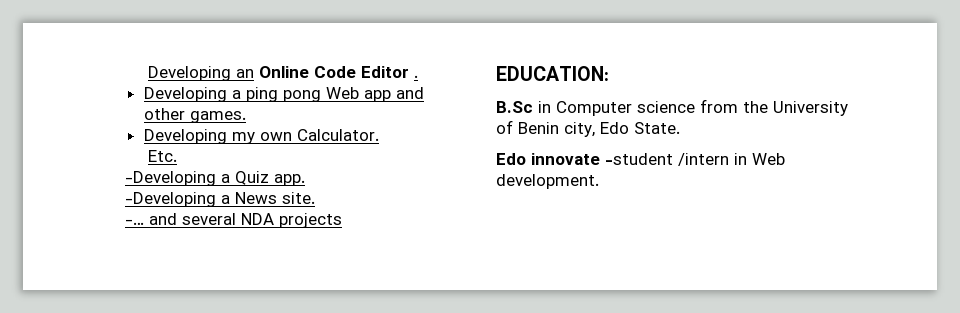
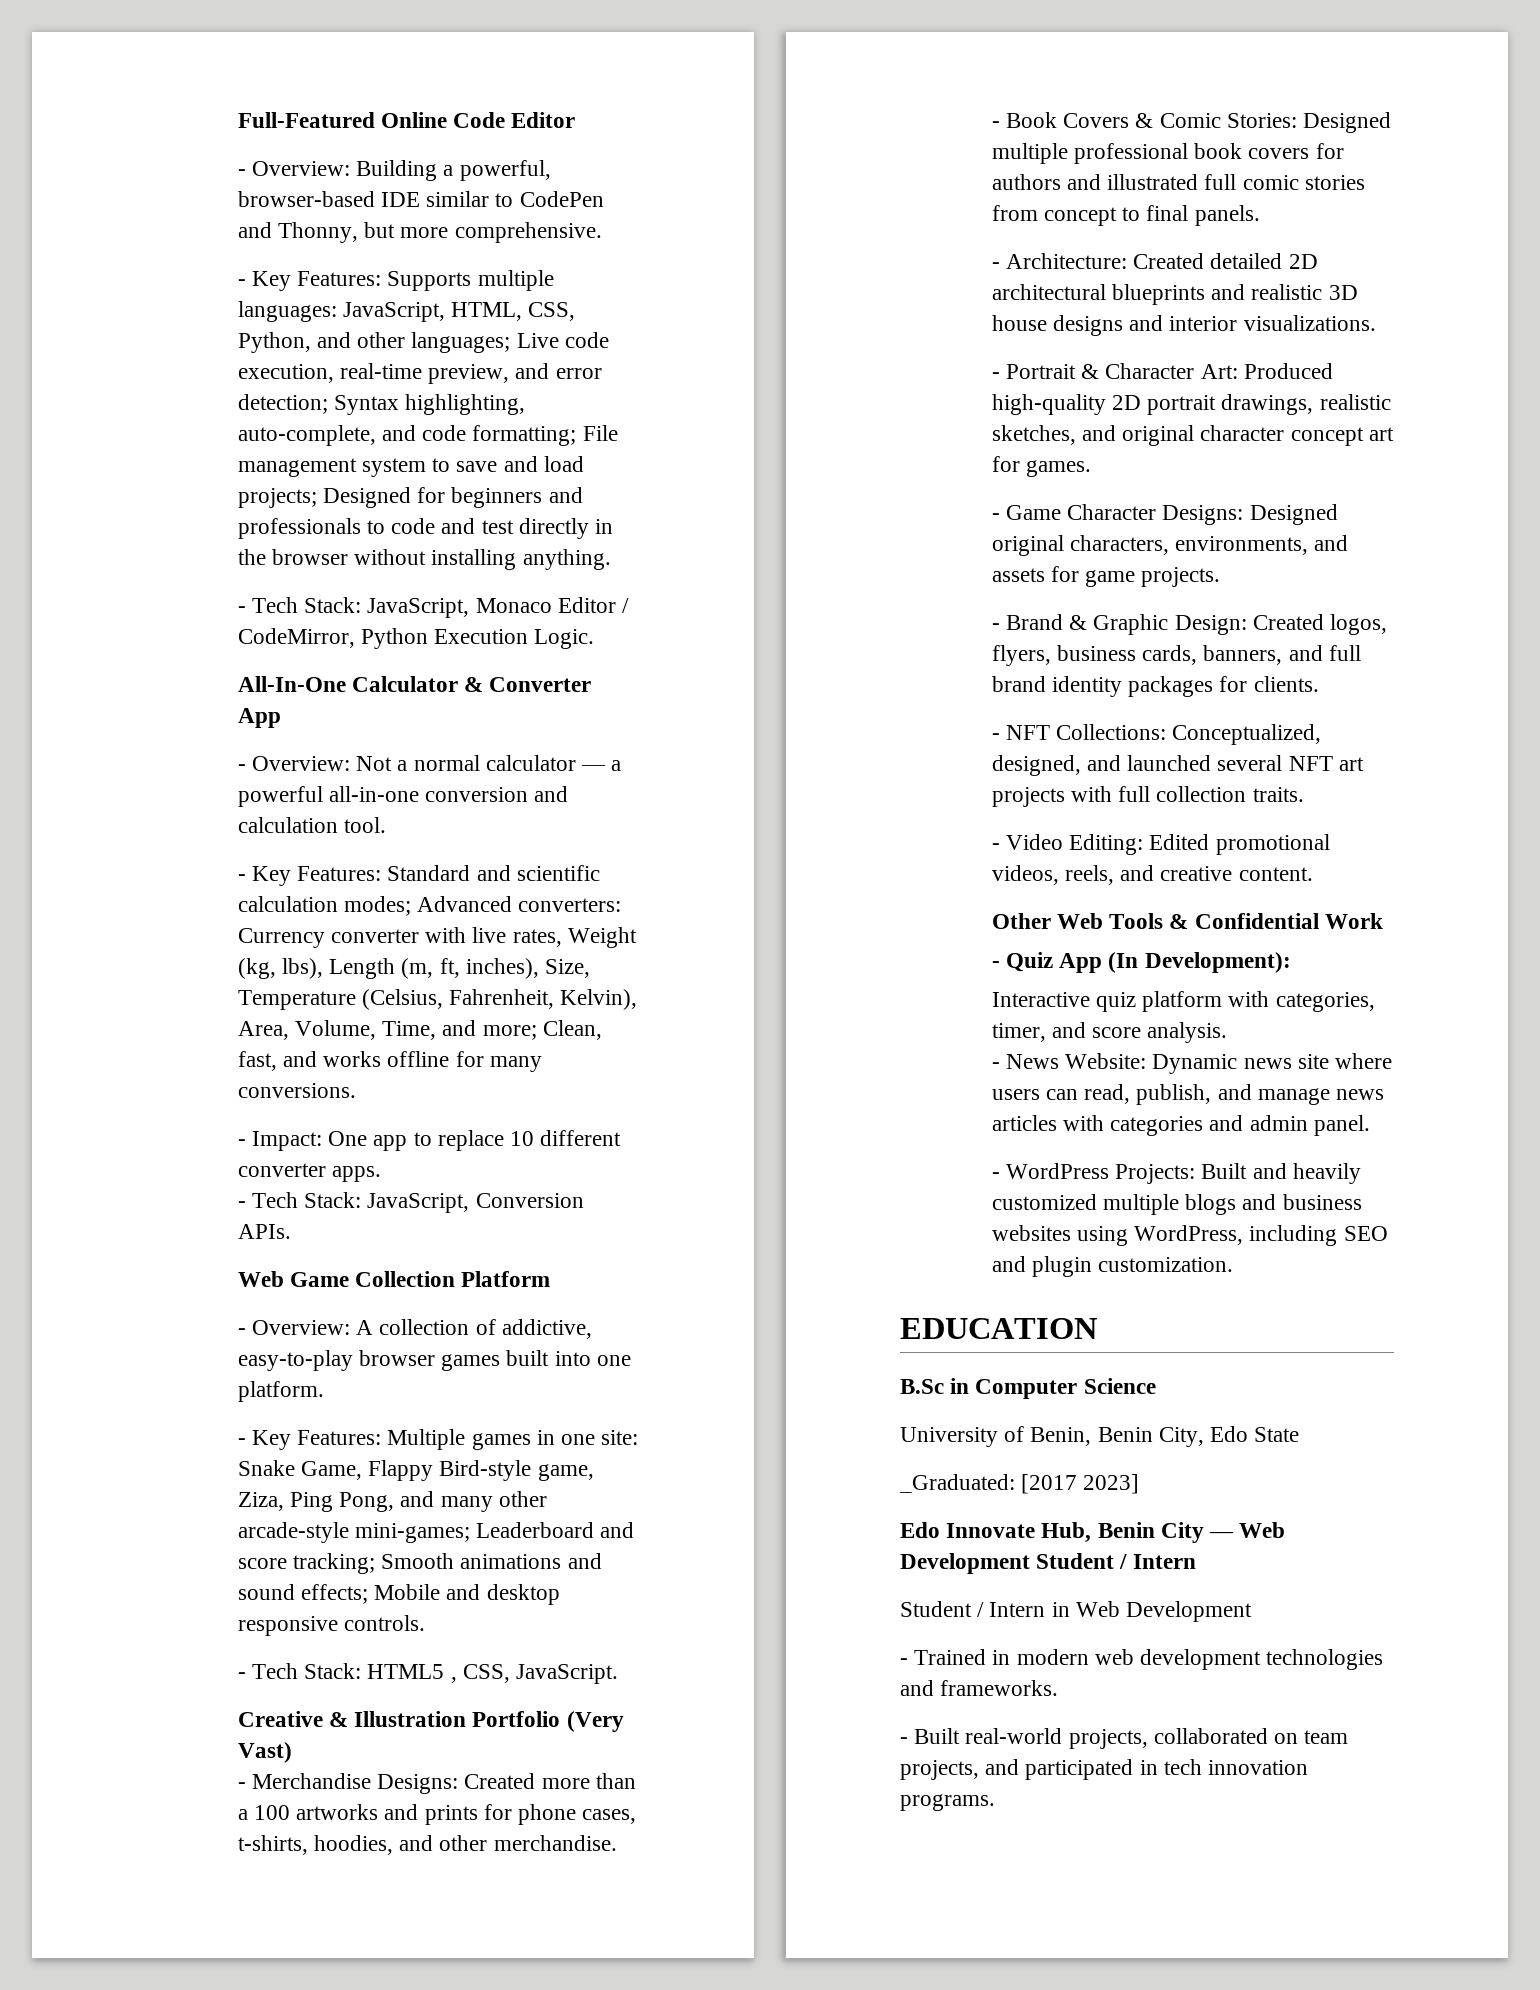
- Developing an Online Code Editor .
- Developing a ping pong Web app and other games.
- Developing my own Calculator.
- Etc.
- -Developing a Quiz app.
- -Developing a News site.
- -… and several NDA projects
- EDUCATION:
- B.Sc in Computer science from the University of Benin city, Edo State.
- Edo innovate -student /intern in Web development.
+ Full-Featured Online Code Editor
+ - Overview: Building a powerful, browser-based IDE similar to CodePen and Thonny, but more comprehensive.
+ - Key Features: Supports multiple languages: JavaScript, HTML, CSS, Python, and other languages; Live code execution, real-time preview, and error detection; Syntax highlighting, auto-complete, and code formatting; File management system to save and load projects; Designed for beginners and professionals to code and test directly in the browser without installing anything.
+ - Tech Stack: JavaScript, Monaco Editor / CodeMirror, Python Execution Logic.
+ All-In-One Calculator & Converter App
+ - Overview: Not a normal calculator — a powerful all-in-one conversion and calculation tool.
+ - Key Features: Standard and scientific calculation modes; Advanced converters: Currency converter with live rates, Weight (kg, lbs), Length (m, ft, inches), Size, Temperature (Celsius, Fahrenheit, Kelvin), Area, Volume, Time, and more; Clean, fast, and works offline for many conversions.
+ - Impact: One app to replace 10 different converter apps.
+ - Tech Stack: JavaScript, Conversion APIs.
+ Web Game Collection Platform
+ - Overview: A collection of addictive, easy-to-play browser games built into one platform.
+ - Key Features: Multiple games in one site: Snake Game, Flappy Bird-style game, Ziza, Ping Pong, and many other arcade-style mini-games; Leaderboard and score tracking; Smooth animations and sound effects; Mobile and desktop responsive controls.
+ - Tech Stack: HTML5 , CSS, JavaScript.
+ Creative & Illustration Portfolio (Very Vast)
+ - Merchandise Designs: Created more than a 100 artworks and prints for phone cases, t-shirts, hoodies, and other merchandise.
+ - Book Covers & Comic Stories: Designed multiple professional book covers for authors and illustrated full comic stories from concept to final panels.
+ - Architecture: Created detailed 2D architectural blueprints and realistic 3D house designs and interior visualizations.
+ - Portrait & Character Art: Produced high-quality 2D portrait drawings, realistic sketches, and original character concept art for games.
+ - Game Character Designs: Designed original characters, environments, and assets for game projects.
+ - Brand & Graphic Design: Created logos, flyers, business cards, banners, and full brand identity packages for clients.
+ - NFT Collections: Conceptualized, designed, and launched several NFT art projects with full collection traits.
+ - Video Editing: Edited promotional videos, reels, and creative content.
+ Other Web Tools & Confidential Work
+ - Quiz App (In Development):
+ Interactive quiz platform with categories, timer, and score analysis.
+ - News Website: Dynamic news site where users can read, publish, and manage news articles with categories and admin panel.
+ - WordPress Projects: Built and heavily customized multiple blogs and business websites using WordPress, including SEO and plugin customization.
+ EDUCATION
+ B.Sc in Computer Science
+ University of Benin, Benin City, Edo State
+ _Graduated: [2017 2023]
+ Edo Innovate Hub, Benin City — Web Development Student / Intern
+ Student / Intern in Web Development
+ - Trained in modern web development technologies and frameworks.
+ - Built real-world projects, collaborated on team projects, and participated in tech innovation programs.

